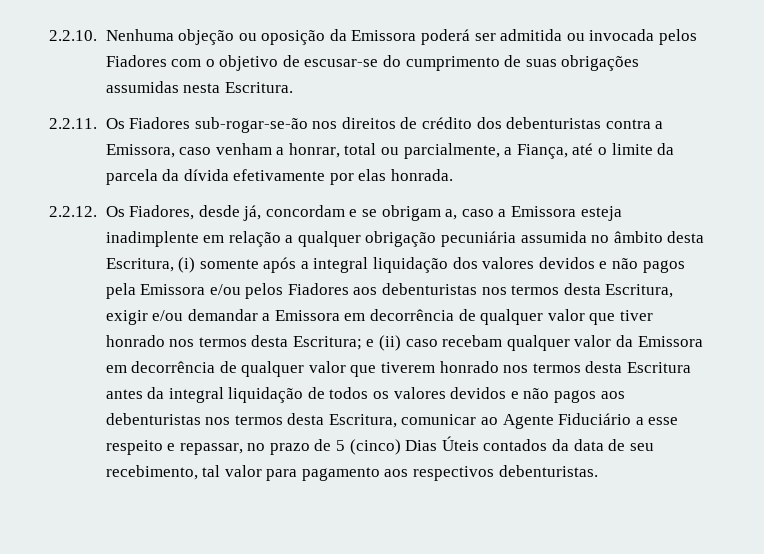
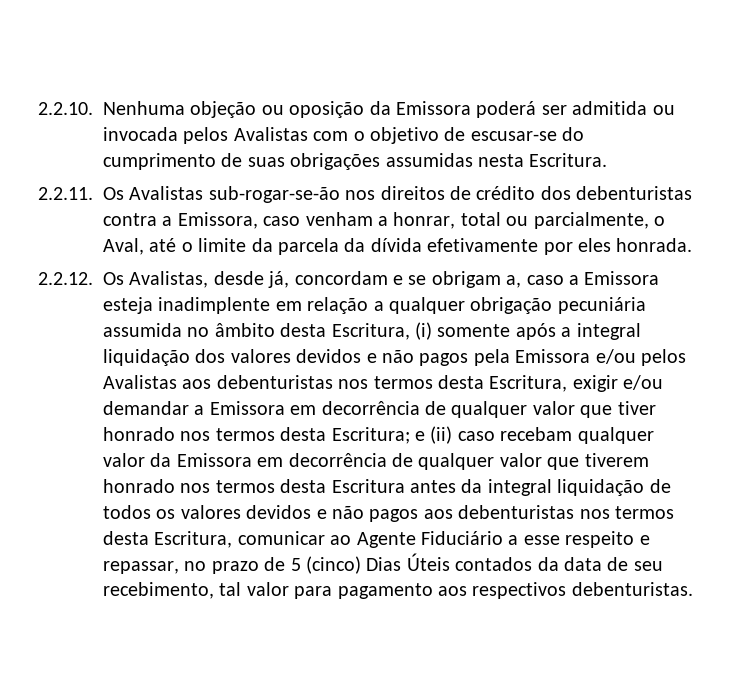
- 2.2.10. Nenhuma objeção ou oposição da Emissora poderá ser admitida ou invocada pelos Fiadores com o objetivo de escusar-se do cumprimento de suas obrigações assumidas nesta Escritura.
+ 2.2.10. Nenhuma objeção ou oposição da Emissora poderá ser admitida ou invocada pelos Avalistas com o objetivo de escusar-se do cumprimento de suas obrigações assumidas nesta Escritura.
- 2.2.11. Os Fiadores sub-rogar-se-ão nos direitos de crédito dos debenturistas contra a Emissora, caso venham a honrar, total ou parcialmente, a Fiança, até o limite da parcela da dívida efetivamente por elas honrada.
+ 2.2.11. Os Avalistas sub-rogar-se-ão nos direitos de crédito dos debenturistas contra a Emissora, caso venham a honrar, total ou parcialmente, o Aval, até o limite da parcela da dívida efetivamente por eles honrada.
- 2.2.12. Os Fiadores, desde já, concordam e se obrigam a, caso a Emissora esteja inadimplente em relação a qualquer obrigação pecuniária assumida no âmbito desta Escritura, (i) somente após a integral liquidação dos valores devidos e não pagos pela Emissora e/ou pelos Fiadores aos debenturistas nos termos desta Escritura, exigir e/ou demandar a Emissora em decorrência de qualquer valor que tiver honrado nos termos desta Escritura;
+ 2.2.12. Os Avalistas, desde já, concordam e se obrigam a, caso a Emissora esteja inadimplente em relação a qualquer obrigação pecuniária assumida no âmbito desta Escritura, (i) somente após a integral liquidação dos valores devidos e não pagos pela Emissora e/ou pelos Avalistas aos debenturistas nos termos desta Escritura, exigir e/ou demandar a Emissora em decorrência de qualquer valor que tiver honrado nos termos desta Escritura;

